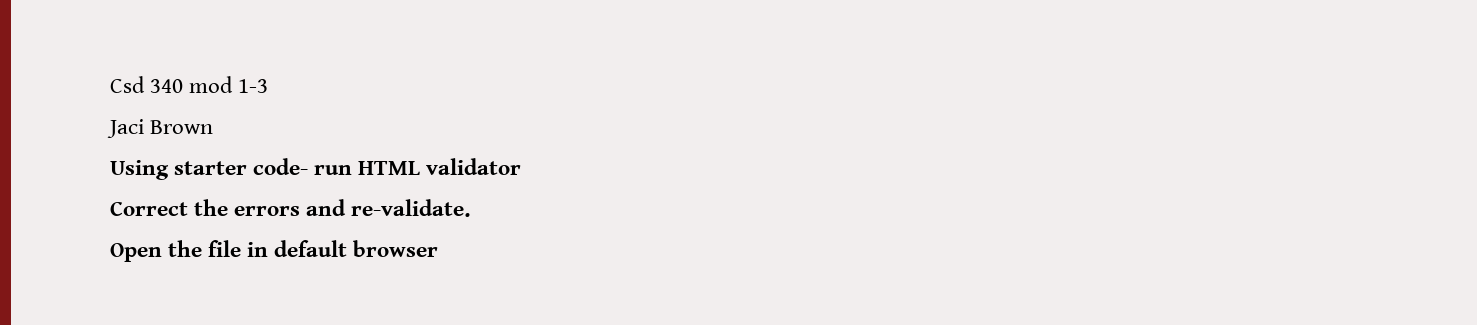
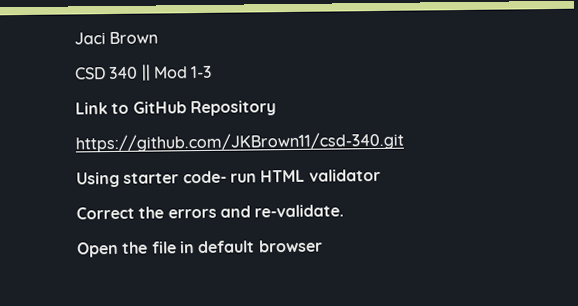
- Csd 340 mod 1-3
  Jaci Brown
+ CSD 340 || Mod 1-3
+ Link to GitHub Repository
+ https://github.com/JKBrown11/csd-340.git

